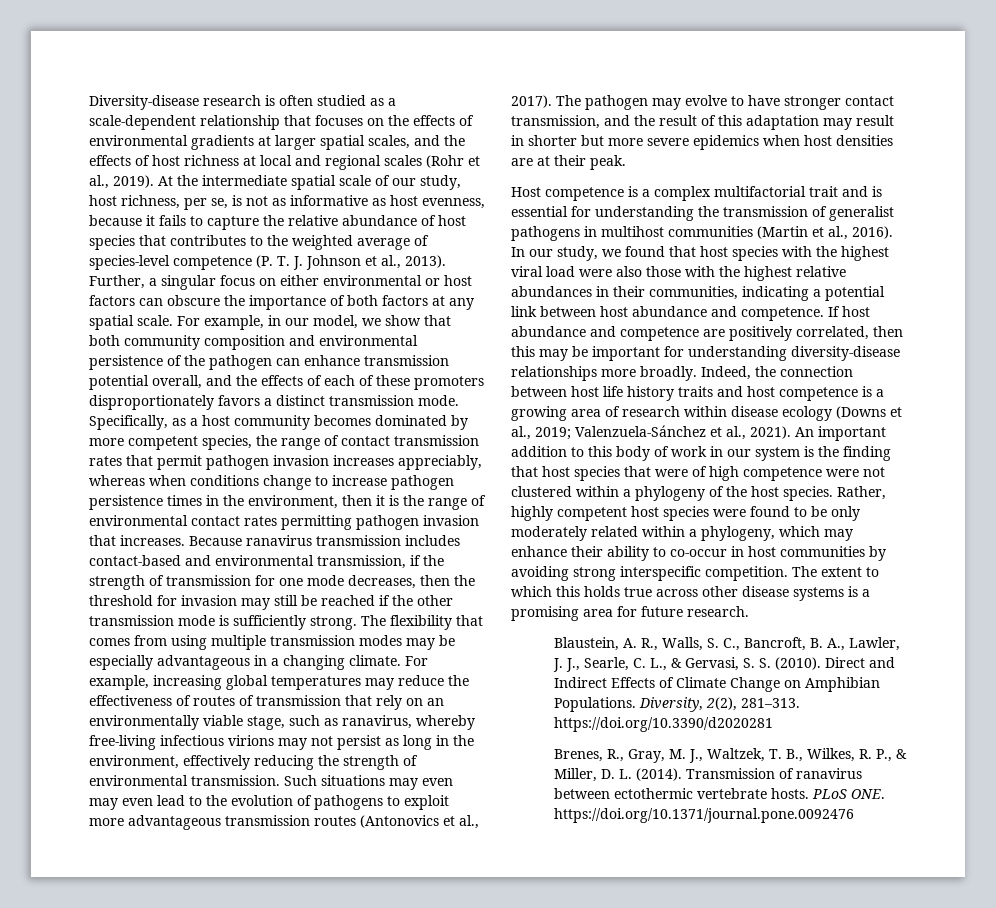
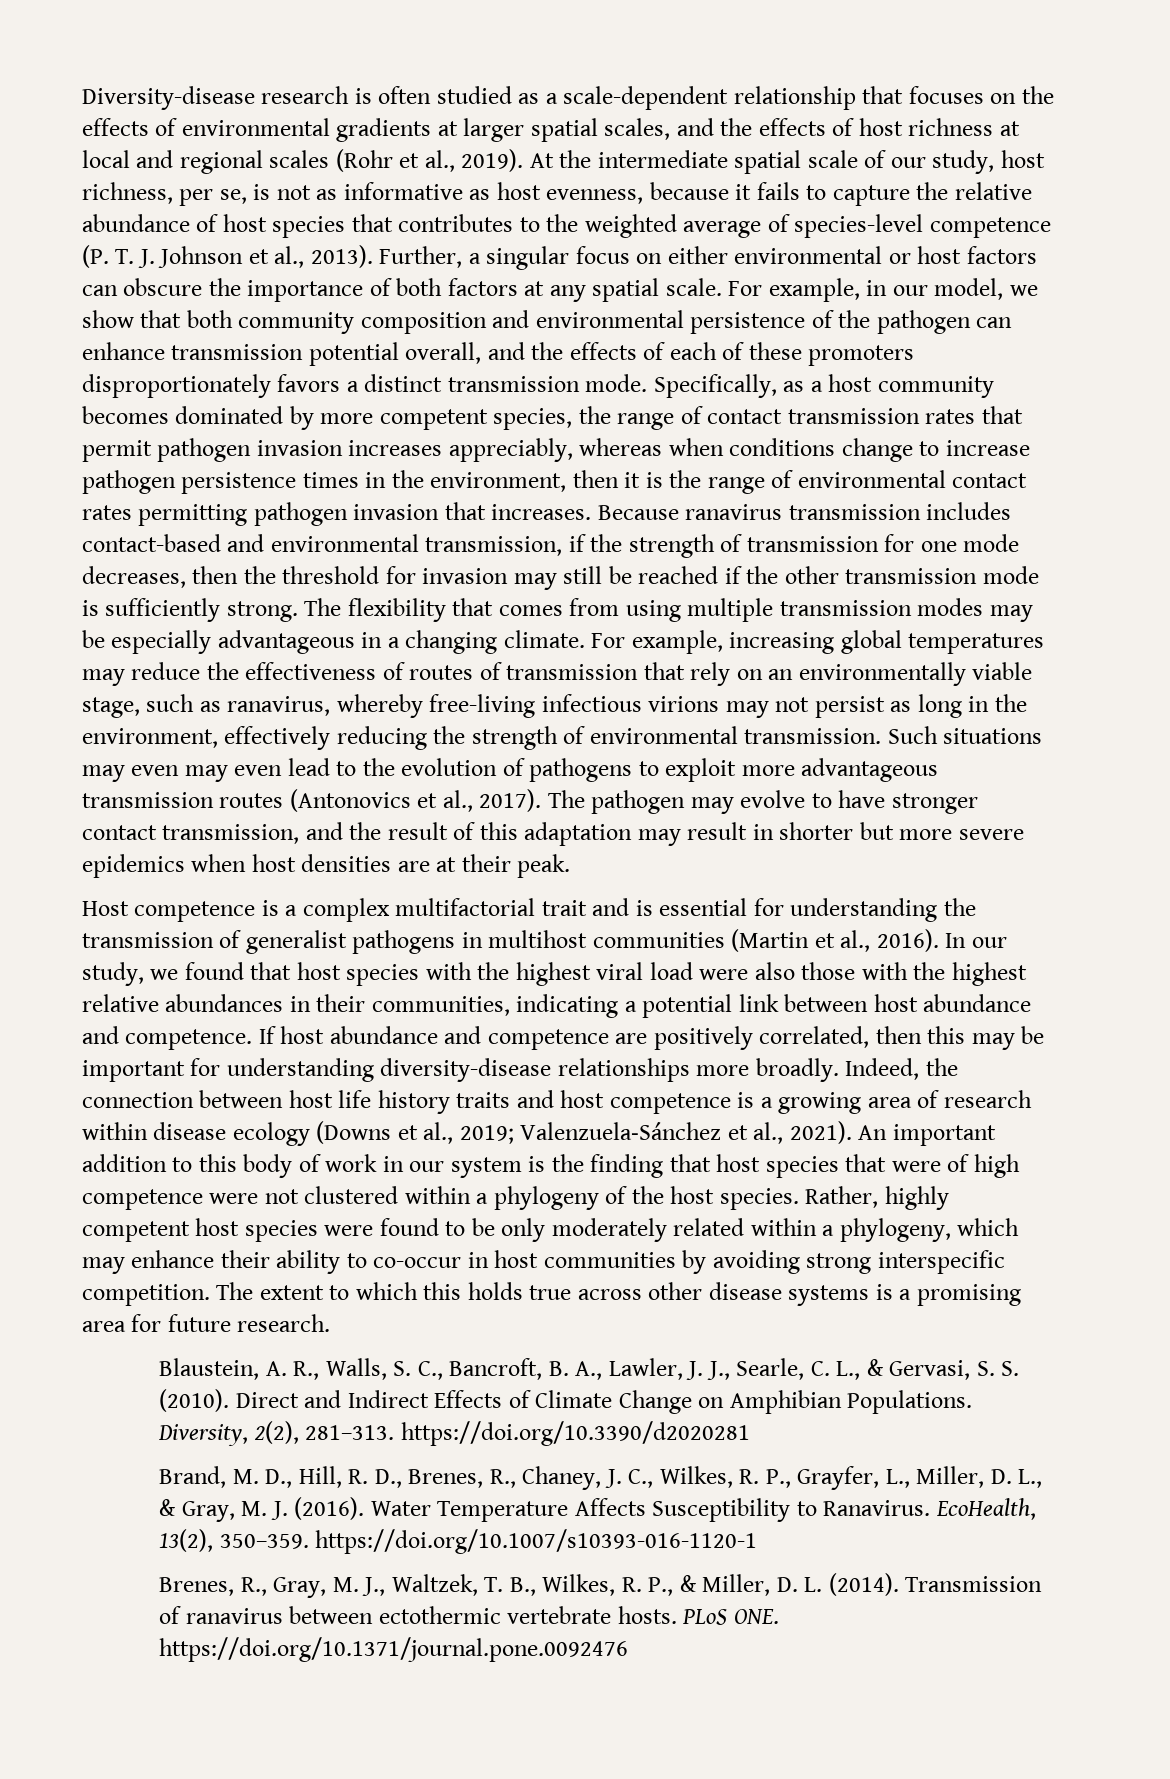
+ Brand, M. D., Hill, R. D., Brenes, R., Chaney, J. C., Wilkes, R. P., Grayfer, L., Miller, D. L., & Gray, M. J. (2016). Water Temperature Affects Susceptibility to Ranavirus. EcoHealth, 13(2), 350–359. https://doi.org/10.1007/s10393-016-1120-1

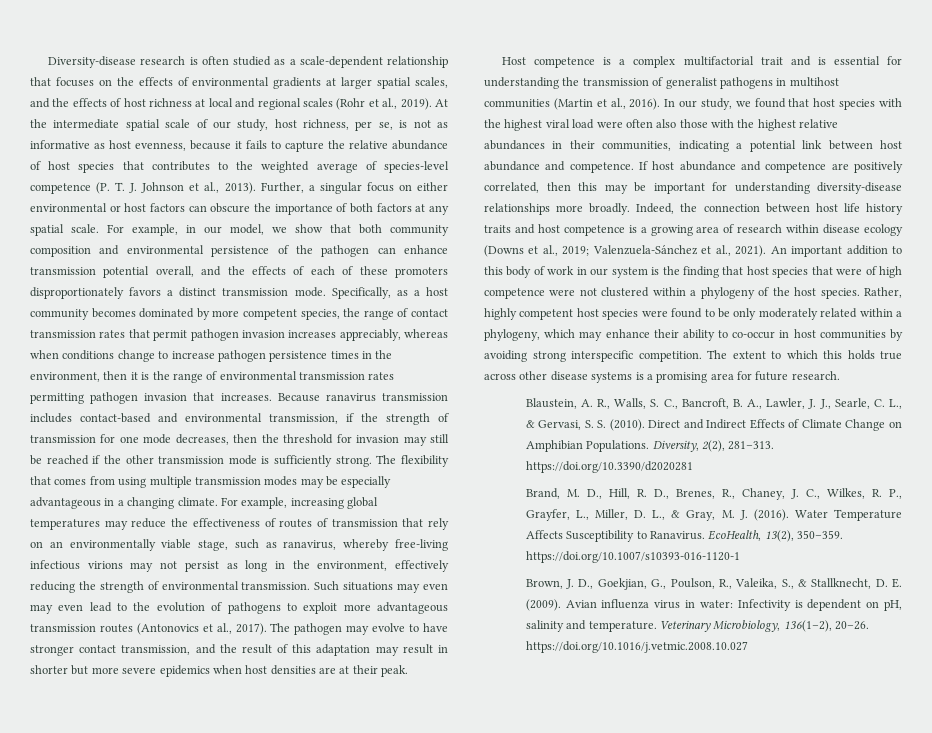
- Specifically, as a host community becomes dominated by more competent species, the range of contact transmission rates that permit pathogen invasion increases appreciably, whereas when conditions change to increase pathogen persistence times in the environment, then it is the range of environmental contact rates permitting pathogen invasion that increases.
+ Specifically, as a host community becomes dominated by more competent species, the range of contact transmission rates that permit pathogen invasion increases appreciably, whereas when conditions change to increase pathogen persistence times in the environment, then it is the range of environmental transmission rates permitting pathogen invasion that increases.
- In our study, we found that host species with the highest viral load were also those with the highest relative abundances in their communities, indicating a potential link between host abundance and competence.
+ In our study, we found that host species with the highest viral load were often also those with the highest relative abundances in their communities, indicating a potential link between host abundance and competence.
- Brenes, R., Gray, M. J., Waltzek, T. B., Wilkes, R. P., & Miller, D. L. (2014). Transmission of ranavirus between ectothermic vertebrate hosts. PLoS ONE. https://doi.org/10.1371/journal.pone.0092476
+ Brown, J. D., Goekjian, G., Poulson, R., Valeika, S., & Stallknecht, D. E. (2009). Avian influenza virus in water: Infectivity is dependent on pH, salinity and temperature. Veterinary Microbiology, 136(1–2), 20–26. https://doi.org/10.1016/j.vetmic.2008.10.027

